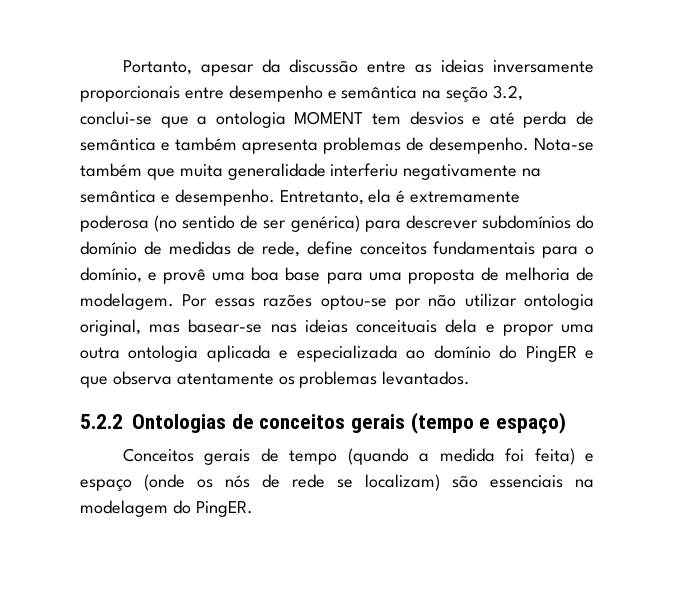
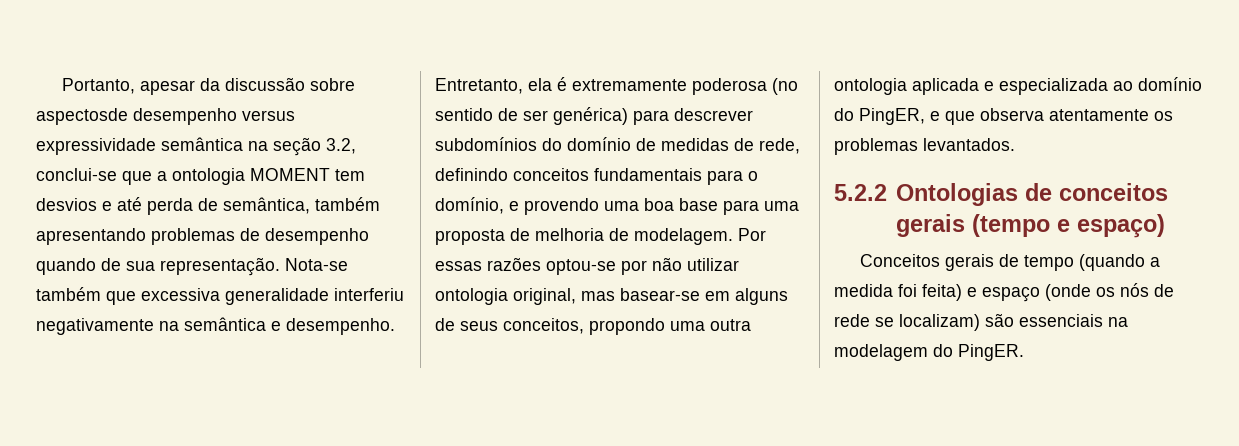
- Portanto, apesar da discussão entre as ideias inversamente proporcionais entre desempenho e semântica na seção 3.2, conclui-se que a ontologia MOMENT tem desvios e até perda de semântica e também apresenta problemas de desempenho.
+ Portanto, apesar da discussão sobre aspectosde desempenho versus expressividade semântica na seção 3.2, conclui-se que a ontologia MOMENT tem desvios e até perda de semântica, também apresentando problemas de desempenho quando de sua representação.
- Nota-se também que muita generalidade interferiu negativamente na semântica e desempenho.
+ Nota-se também que excessiva generalidade interferiu negativamente na semântica e desempenho.
- Entretanto, ela é extremamente poderosa (no sentido de ser genérica) para descrever subdomínios do domínio de medidas de rede, define conceitos fundamentais para o domínio, e provê uma boa base para uma proposta de melhoria de modelagem.
+ Entretanto, ela é extremamente poderosa (no sentido de ser genérica) para descrever subdomínios do domínio de medidas de rede, definindo conceitos fundamentais para o domínio, e provendo uma boa base para uma proposta de melhoria de modelagem.
- Por essas razões optou-se por não utilizar ontologia original, mas basear-se nas ideias conceituais dela e propor uma outra ontologia aplicada e especializada ao domínio do PingER e que observa atentamente os problemas levantados.
+ Por essas razões optou-se por não utilizar ontologia original, mas basear-se em alguns de seus conceitos, propondo uma outra ontologia aplicada e especializada ao domínio do PingER, e que observa atentamente os problemas levantados.

